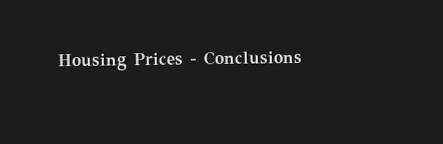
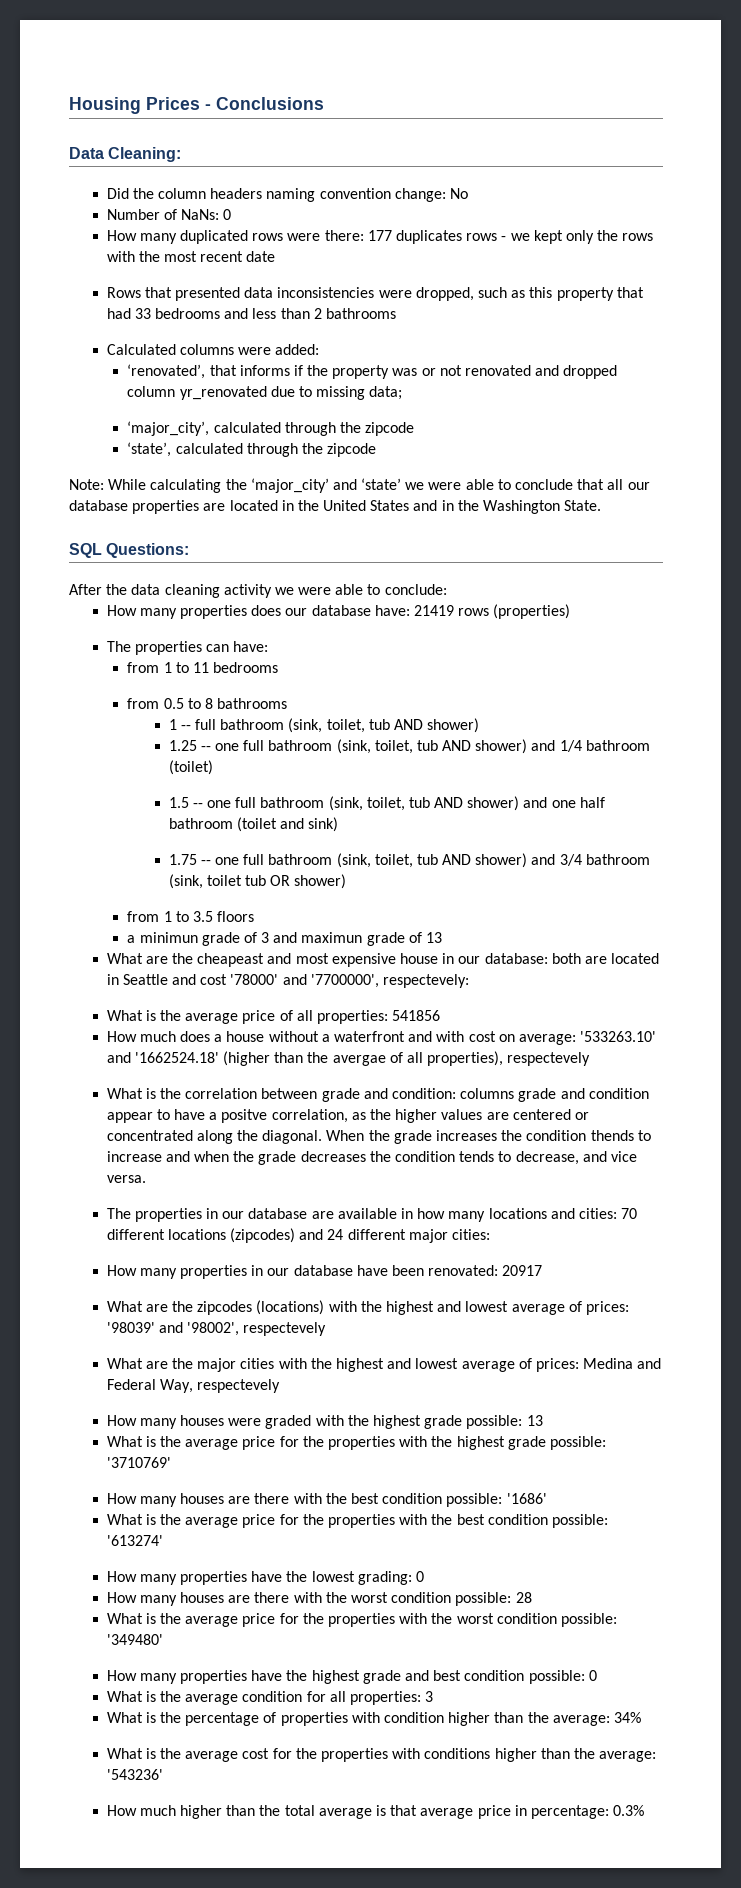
+ Data Cleaning:
+ Did the column headers naming convention change: No
+ Number of NaNs: 0
+ How many duplicated rows were there: 177 duplicates rows - we kept only the rows with the most recent date
+ Rows that presented data inconsistencies were dropped, such as this property that had 33 bedrooms and less than 2 bathrooms
+ Calculated columns were added:
+ ‘renovated’, that informs if the property was or not renovated and dropped column yr_renovated due to missing data;
+ ‘major_city’, calculated through the zipcode
+ ‘state’, calculated through the zipcode
+ Note: While calculating the ‘major_city’ and ‘state’ we were able to conclude that all our database properties are located in the United States and in the Washington State.
+ SQL Questions:
+ After the data cleaning activity we were able to conclude:
+ How many properties does our database have: 21419 rows (properties)
+ The properties can have:
+ from 1 to 11 bedrooms
+ from 0.5 to 8 bathrooms
+ 1 -- full bathroom (sink, toilet, tub AND shower)
+ 1.25 -- one full bathroom (sink, toilet, tub AND shower) and 1/4 bathroom (toilet)
+ 1.5 -- one full bathroom (sink, toilet, tub AND shower) and one half bathroom (toilet and sink)
+ 1.75 -- one full bathroom (sink, toilet, tub AND shower) and 3/4 bathroom (sink, toilet tub OR shower)
+ from 1 to 3.5 floors
+ a minimun grade of 3 and maximun grade of 13
+ What are the cheapeast and most expensive house in our database: both are located in Seattle and cost '78000' and '7700000', respectevely:
+ What is the average price of all properties: 541856
+ How much does a house without a waterfront and with cost on average: '533263.10' and '1662524.18' (higher than the avergae of all properties), respectevely
+ What is the correlation between grade and condition: columns grade and condition appear to have a positve correlation, as the higher values are centered or concentrated along the diagonal. When the grade increases the condition thends to increase and when the grade decreases the condition tends to decrease, and vice versa.
+ The properties in our database are available in how many locations and cities: 70 different locations (zipcodes) and 24 different major cities:
+ How many properties in our database have been renovated: 20917
+ What are the zipcodes (locations) with the highest and lowest average of prices: '98039' and '98002', respectevely
+ What are the major cities with the highest and lowest average of prices: Medina and Federal Way, respectevely
+ How many houses were graded with the highest grade possible: 13
+ What is the average price for the properties with the highest grade possible: '3710769'
+ How many houses are there with the best condition possible: '1686'
+ What is the average price for the properties with the best condition possible: '613274'
+ How many properties have the lowest grading: 0
+ How many houses are there with the worst condition possible: 28
+ What is the average price for the properties with the worst condition possible: '349480'
+ How many properties have the highest grade and best condition possible: 0
+ What is the average condition for all properties: 3
+ What is the percentage of properties with condition higher than the average: 34%
+ What is the average cost for the properties with conditions higher than the average: '543236'
+ How much higher than the total average is that average price in percentage: 0.3%

